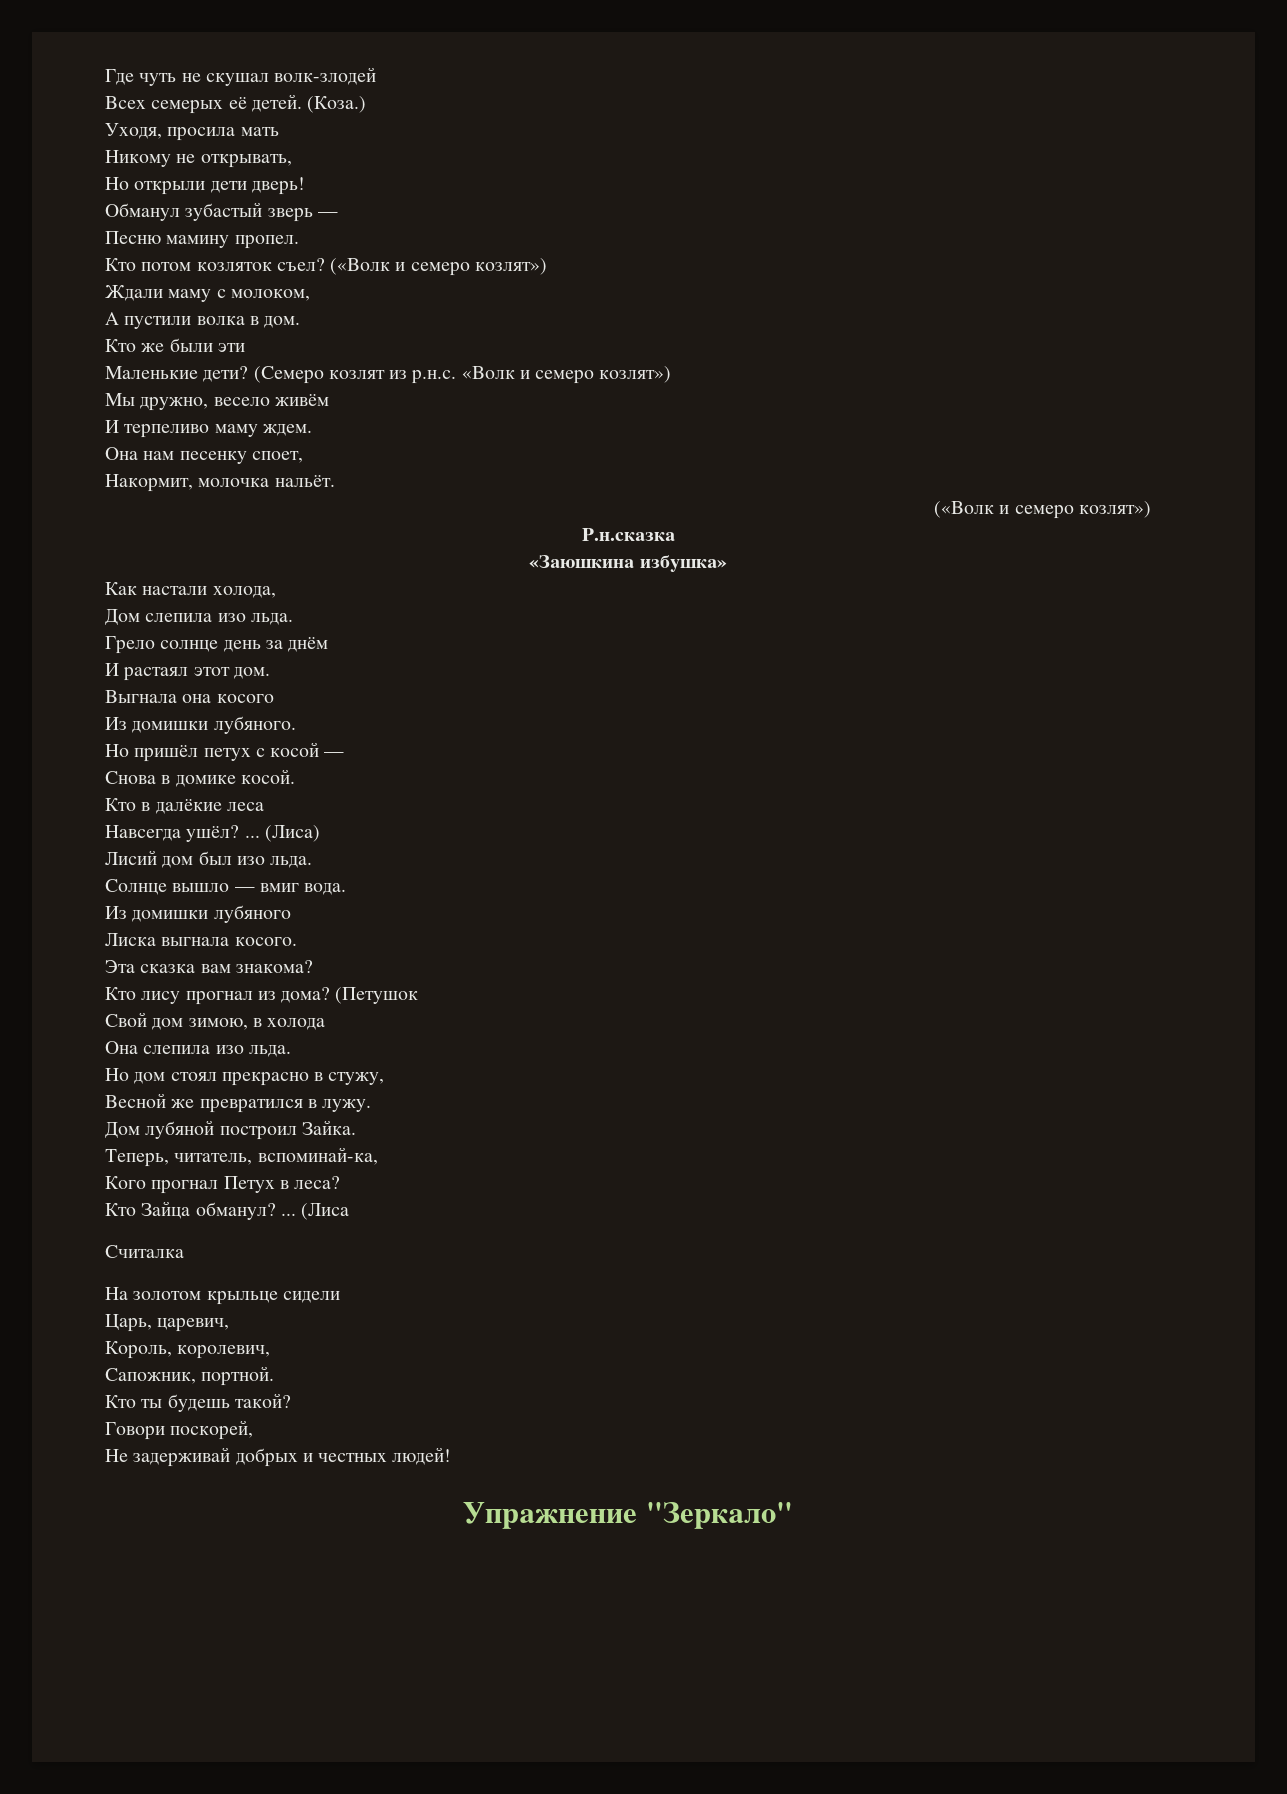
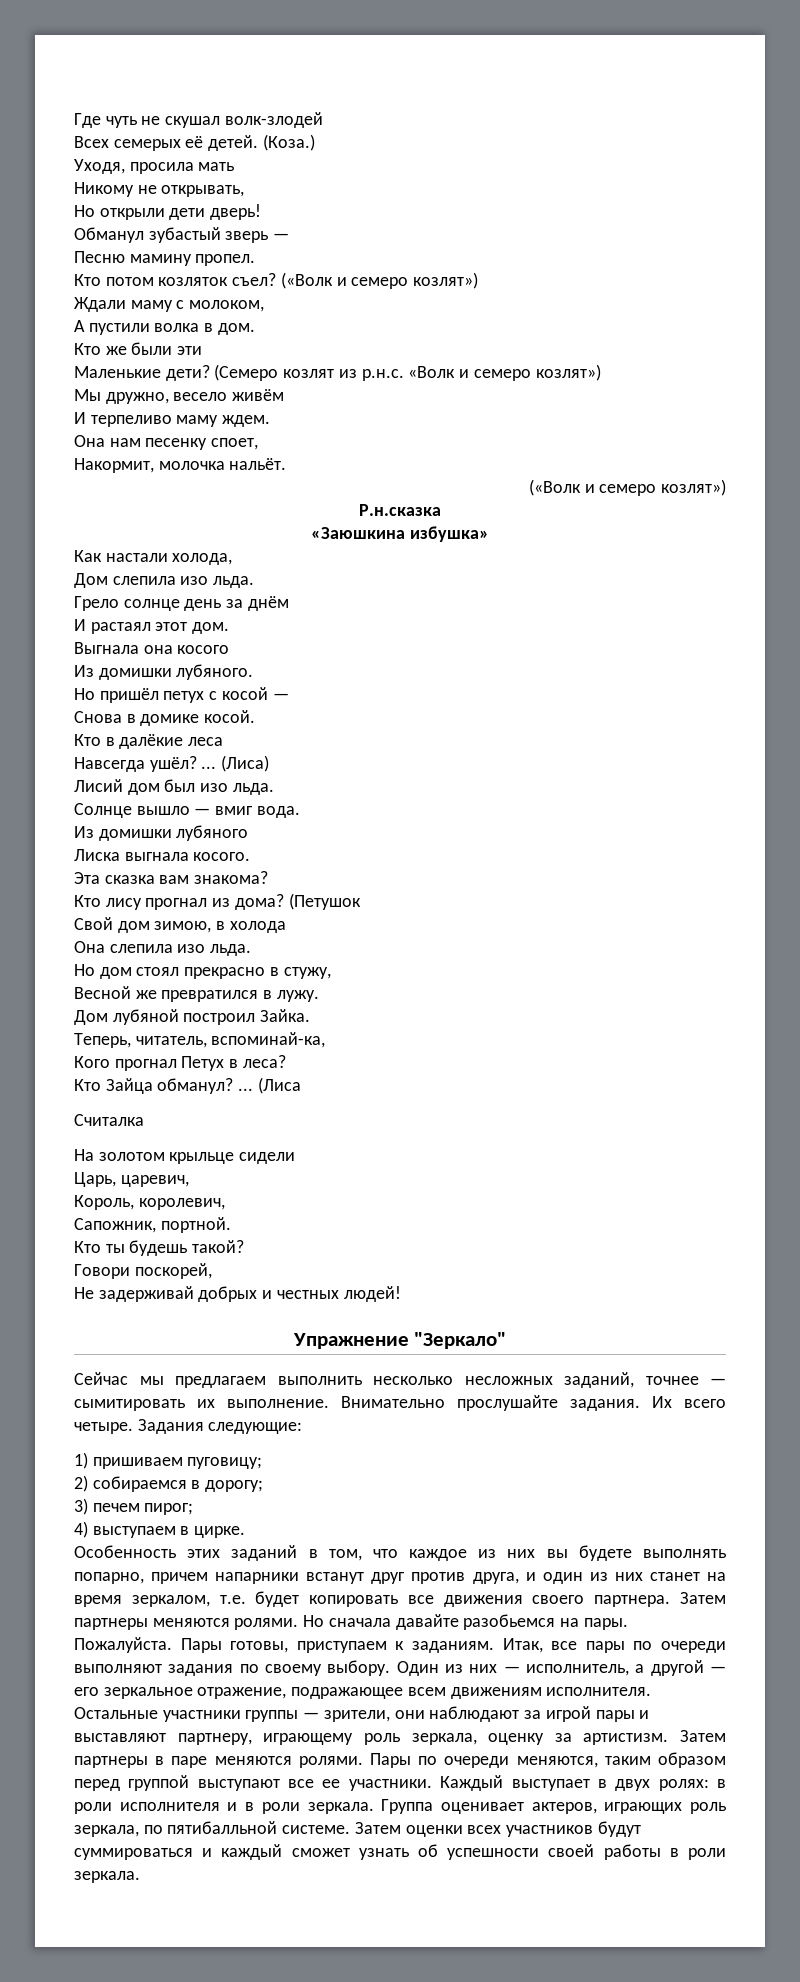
+ Сейчас мы предлагаем выполнить несколько несложных заданий, точнее — сымитировать их выполнение. Внимательно прослушайте задания. Их всего четыре. Задания следующие:
+ 1) пришиваем пуговицу;
+ 2) собираемся в дорогу;
+ 3) печем пирог;
+ 4) выступаем в цирке.
+ Особенность этих заданий в том, что каждое из них вы будете выполнять попарно, причем напарники встанут друг против друга, и один из них станет на время зеркалом, т.е. будет копировать все движения своего партнера. Затем партнеры меняются ролями. Но сначала давайте разобьемся на пары. Пожалуйста. Пары готовы, приступаем к заданиям. Итак, все пары по очереди выполняют задания по своему выбору. Один из них — исполнитель, а другой — его зеркальное отражение, подражающее всем движениям исполнителя. Остальные участники группы — зрители, они наблюдают за игрой пары и выставляют партнеру, играющему роль зеркала, оценку за артистизм. Затем партнеры в паре меняются ролями. Пары по очереди меняются, таким образом перед группой выступают все ее участники. Каждый выступает в двух ролях: в роли исполнителя и в роли зеркала. Группа оценивает актеров, играющих роль зеркала, по пятибалльной системе. Затем оценки всех участников будут суммироваться и каждый сможет узнать об успешности своей работы в роли зеркала.

